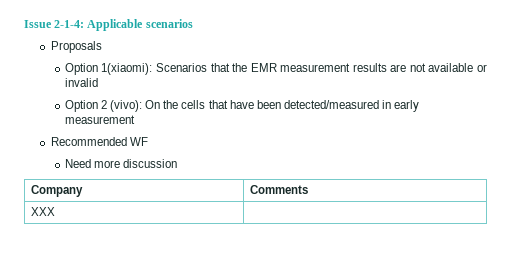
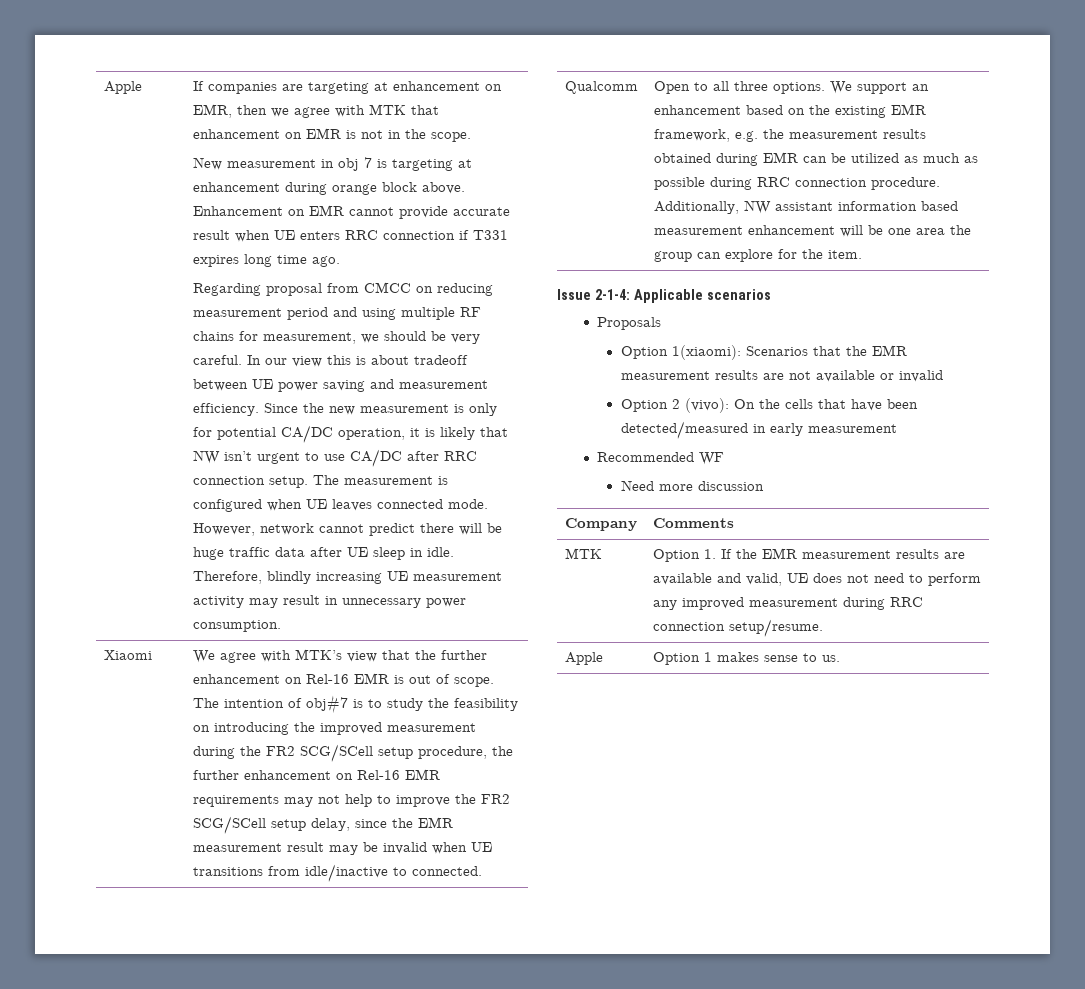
+ Apple | If companies are targeting at enhancement on EMR, then we agree with MTK that enhancement on EMR is not in the scope.
+ New measurement in obj 7 is targeting at enhancement during orange block above. Enhancement on EMR cannot provide accurate result when UE enters RRC connection if T331 expires long time ago.
+ Regarding proposal from CMCC on reducing measurement period and using multiple RF chains for measurement, we should be very careful. In our view this is about tradeoff between UE power saving and measurement efficiency. Since the new measurement is only for potential CA/DC operation, it is likely that NW isn’t urgent to use CA/DC after RRC connection setup. The measurement is configured when UE leaves connected mode. However, network cannot predict there will be huge traffic data after UE sleep in idle. Therefore, blindly increasing UE measurement activity may result in unnecessary power consumption.
+ Xiaomi | We agree with MTK’s view that the further enhancement on Rel-16 EMR is out of scope. The intention of obj#7 is to study the feasibility on introducing the improved measurement during the FR2 SCG/SCell setup procedure, the further enhancement on Rel-16 EMR requirements may not help to improve the FR2 SCG/SCell setup delay, since the EMR measurement result may be invalid when UE transitions from idle/inactive to connected.
+ Qualcomm | Open to all three options. We support an enhancement based on the existing EMR framework, e.g. the measurement results obtained during EMR can be utilized as much as possible during RRC connection procedure. Additionally, NW assistant information based measurement enhancement will be one area the group can explore for the item.
- XXX |
+ MTK | Option 1. If the EMR measurement results are available and valid, UE does not need to perform any improved measurement during RRC connection setup/resume.
+ Apple | Option 1 makes sense to us.

